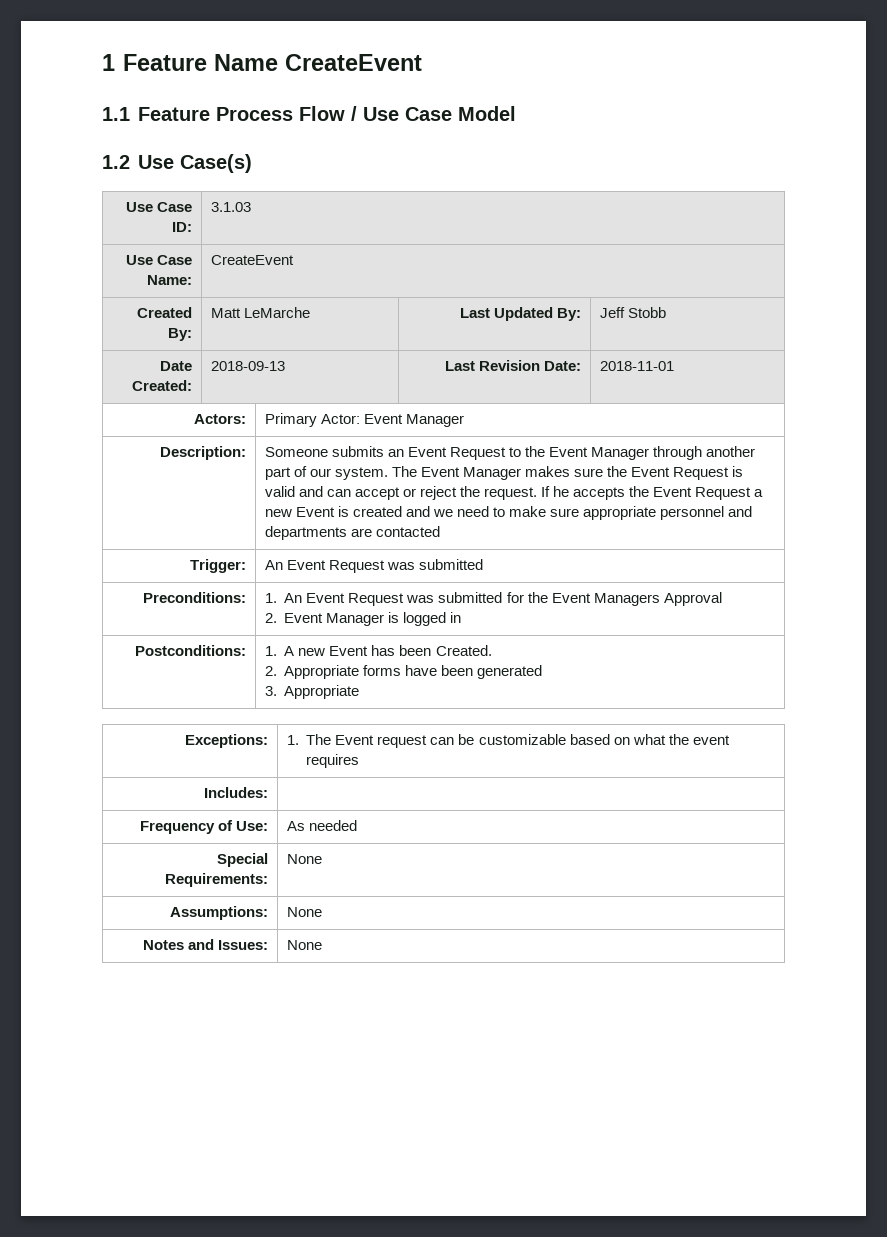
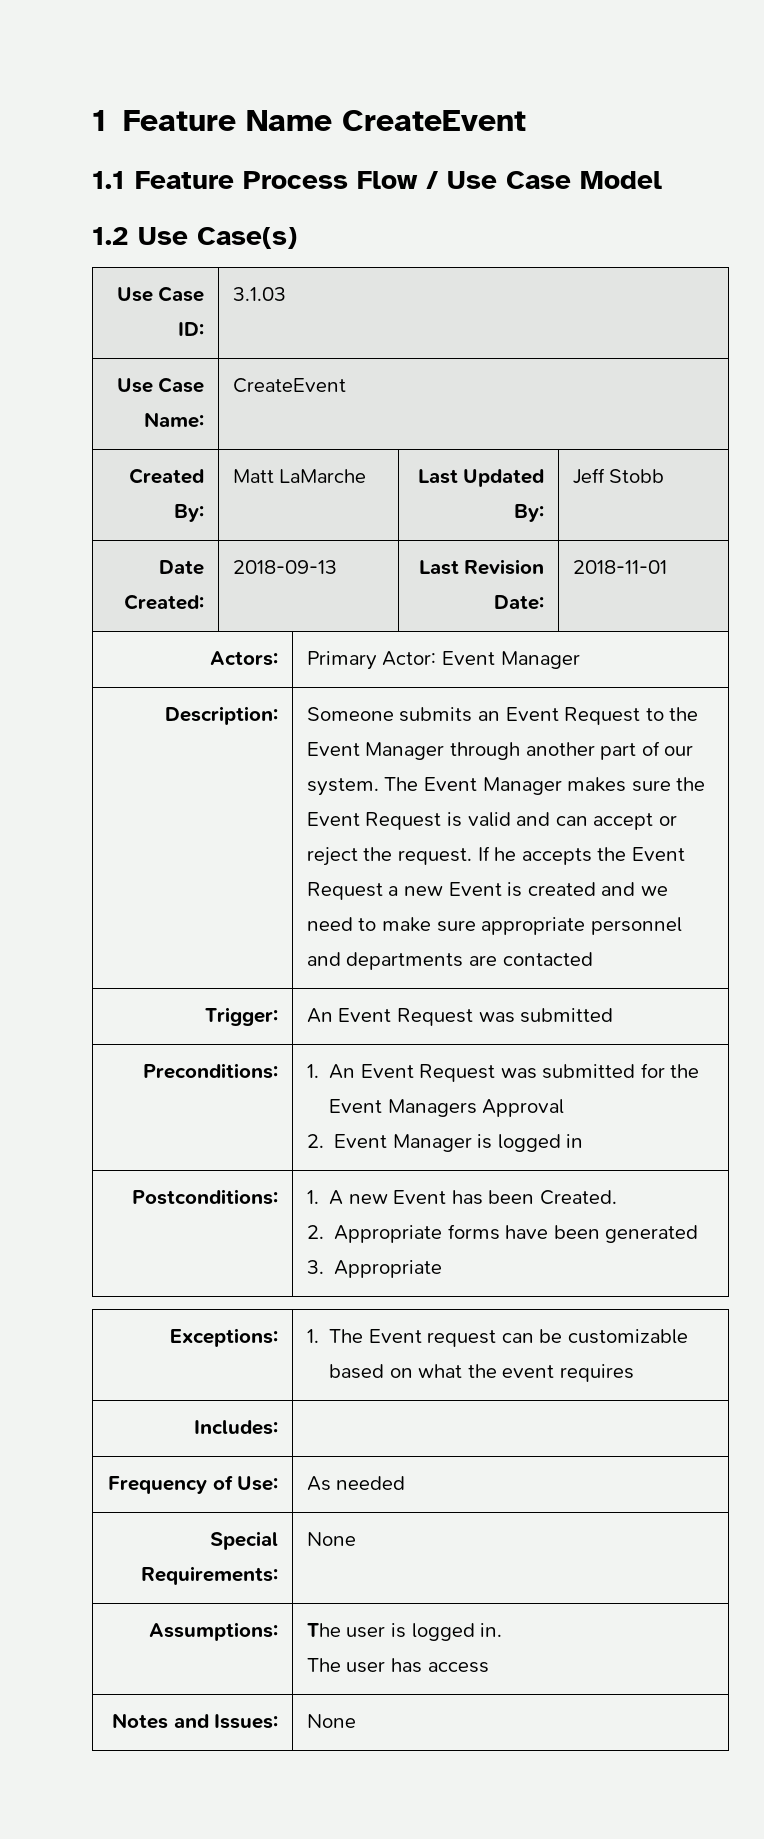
- Created By: | Matt LeMarche | Last Updated By: | Jeff Stobb
+ Created By: | Matt LaMarche | Last Updated By: | Jeff Stobb
- Assumptions: | None
+ Assumptions: | The user is logged in.
+ The user has access

